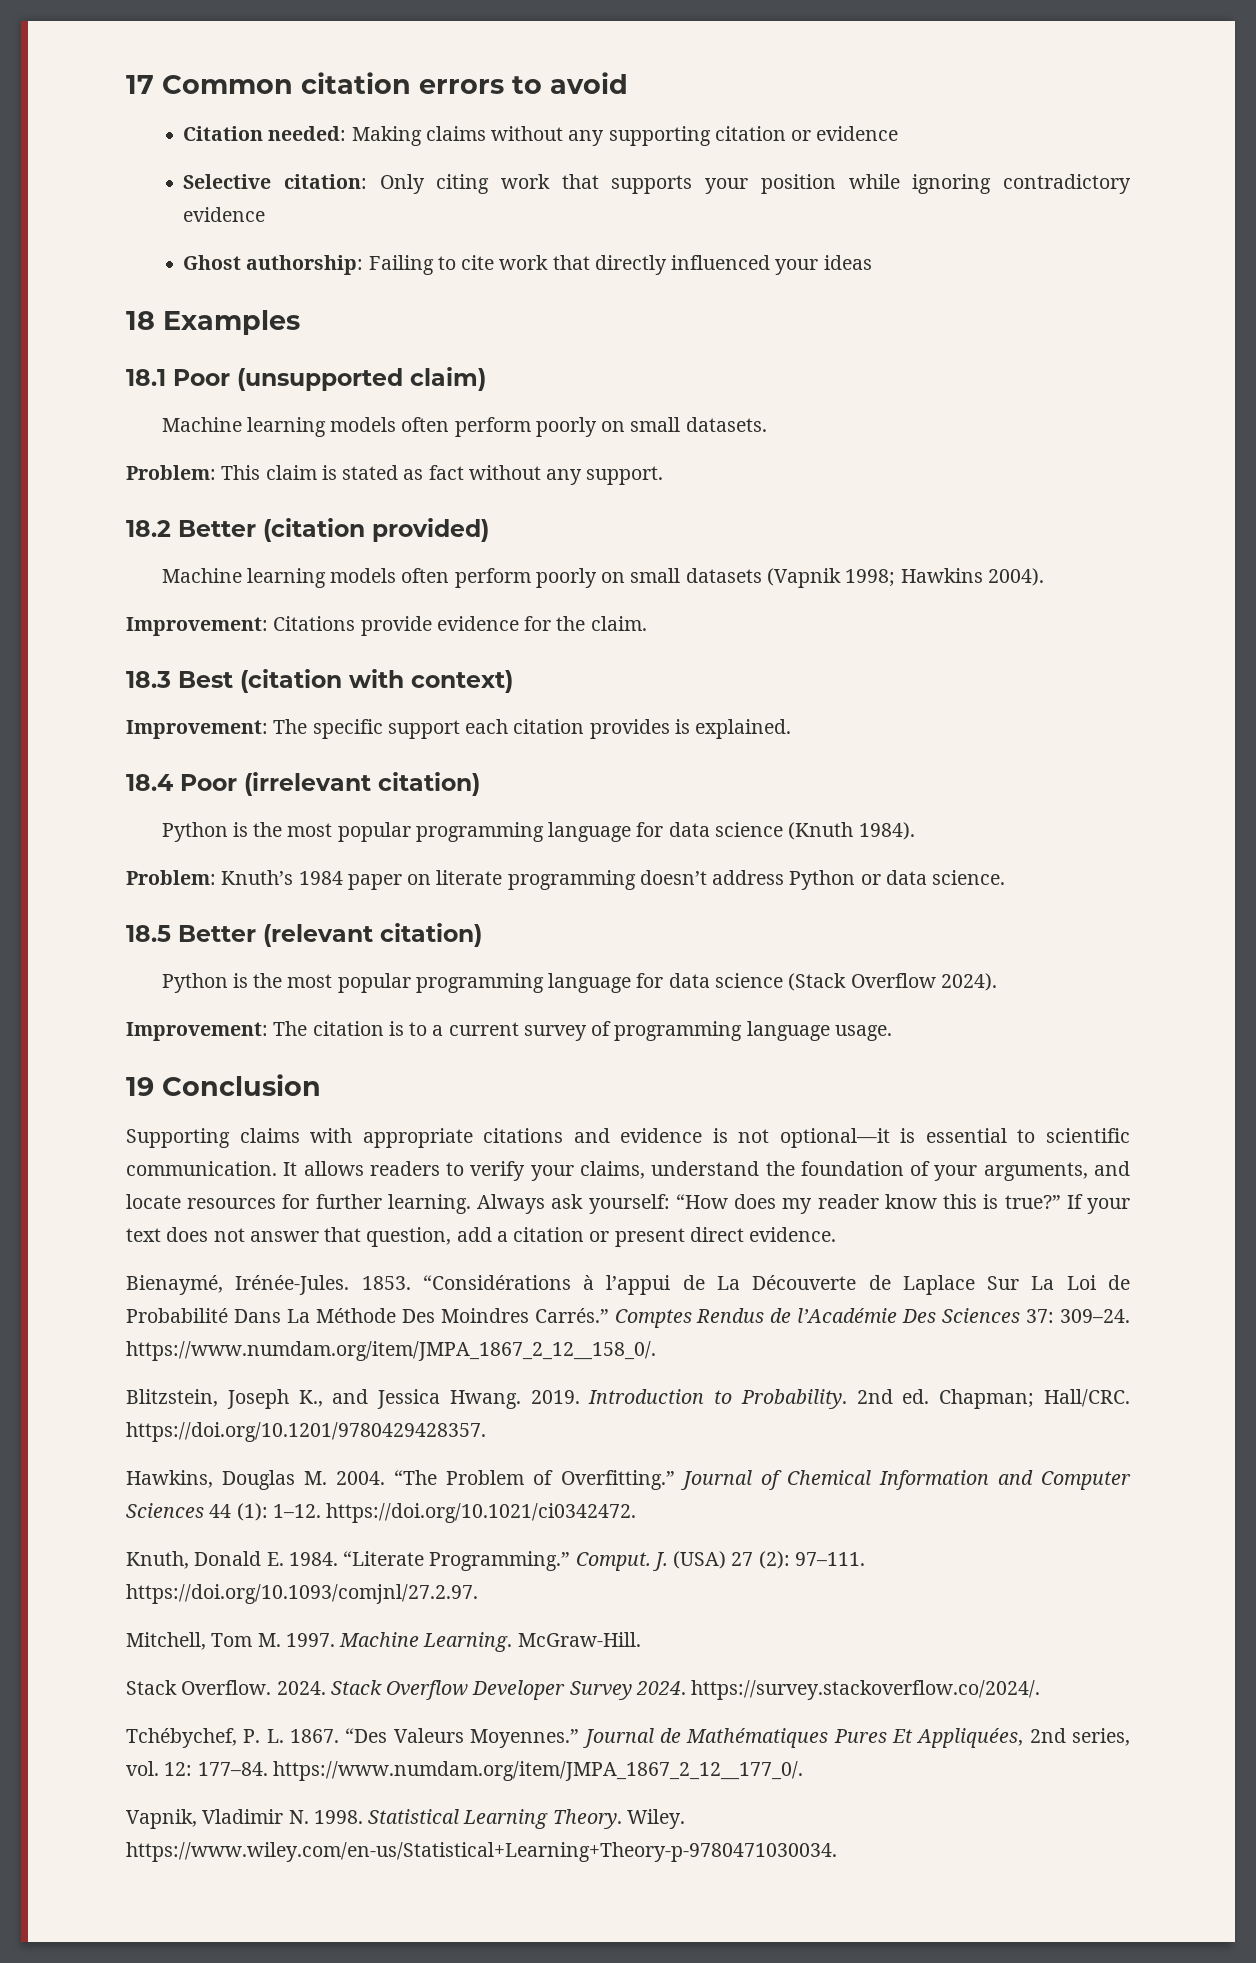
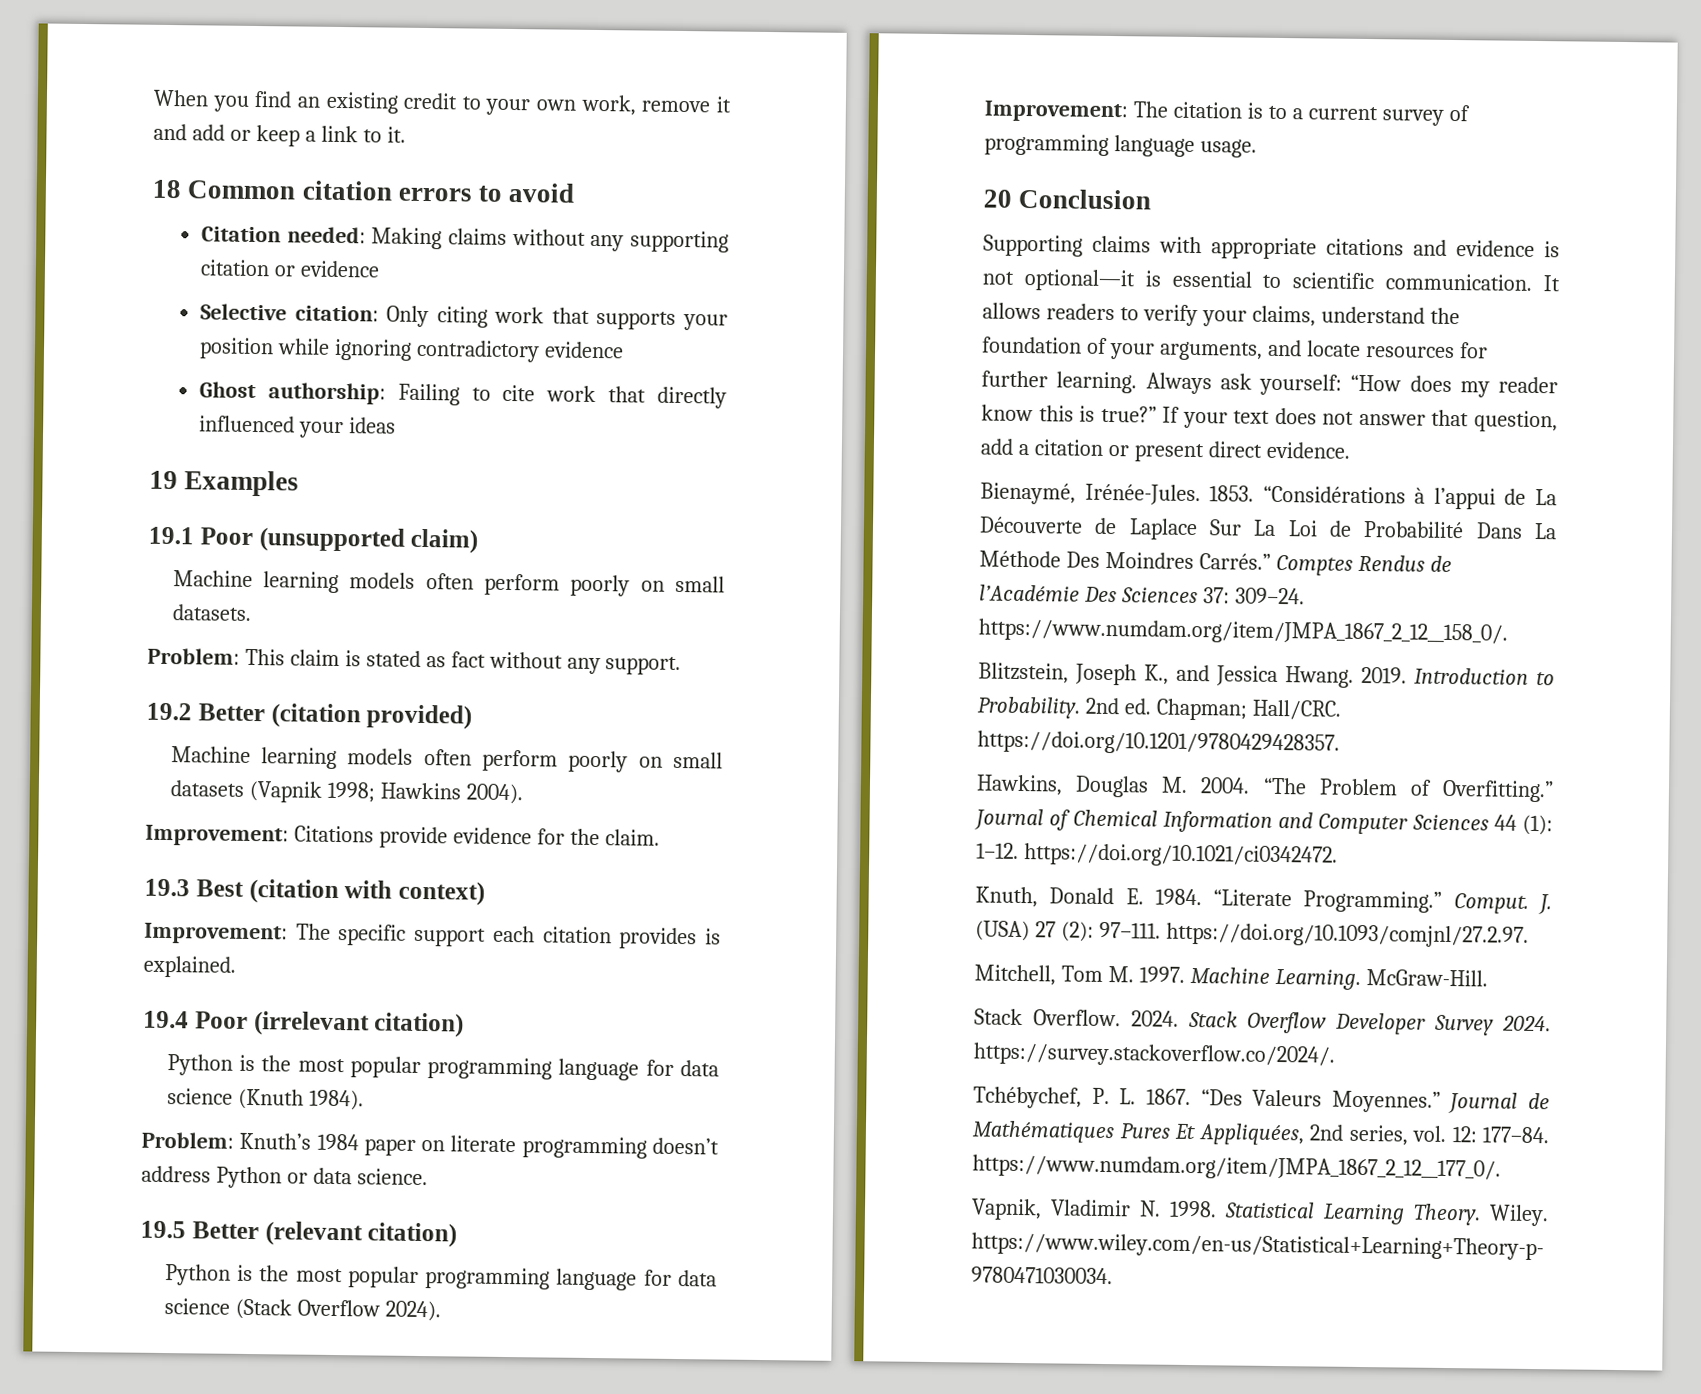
- 17 Common citation errors to avoid
+ When you find an existing credit to your own work, remove it and add or keep a link to it.
+ 18 Common citation errors to avoid
- 18 Examples
+ 19 Examples
- 18.1 Poor (unsupported claim)
+ 19.1 Poor (unsupported claim)
- 18.2 Better (citation provided)
+ 19.2 Better (citation provided)
- 18.3 Best (citation with context)
+ 19.3 Best (citation with context)
- 18.4 Poor (irrelevant citation)
+ 19.4 Poor (irrelevant citation)
- 18.5 Better (relevant citation)
+ 19.5 Better (relevant citation)
- 19 Conclusion
+ 20 Conclusion

